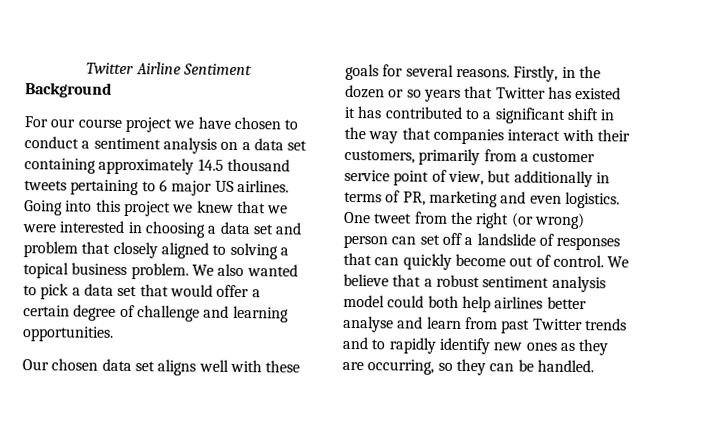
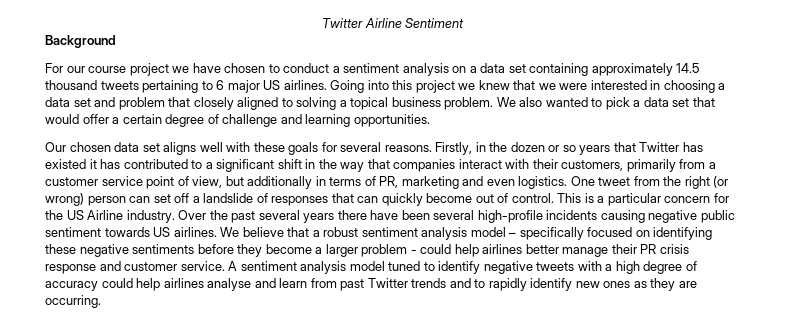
+ This is a particular concern for the US Airline industry. Over the past several years there have been several high-profile incidents causing negative public sentiment towards US airlines.
- We believe that a robust sentiment analysis model could both help airlines better analyse and learn from past Twitter trends and to rapidly identify new ones as they are occurring, so they can be handled.
+ We believe that a robust sentiment analysis model – specifically focused on identifying these negative sentiments before they become a larger problem - could help airlines better manage their PR crisis response and customer service. A sentiment analysis model tuned to identify negative tweets with a high degree of accuracy could help airlines analyse and learn from past Twitter trends and to rapidly identify new ones as they are occurring.

